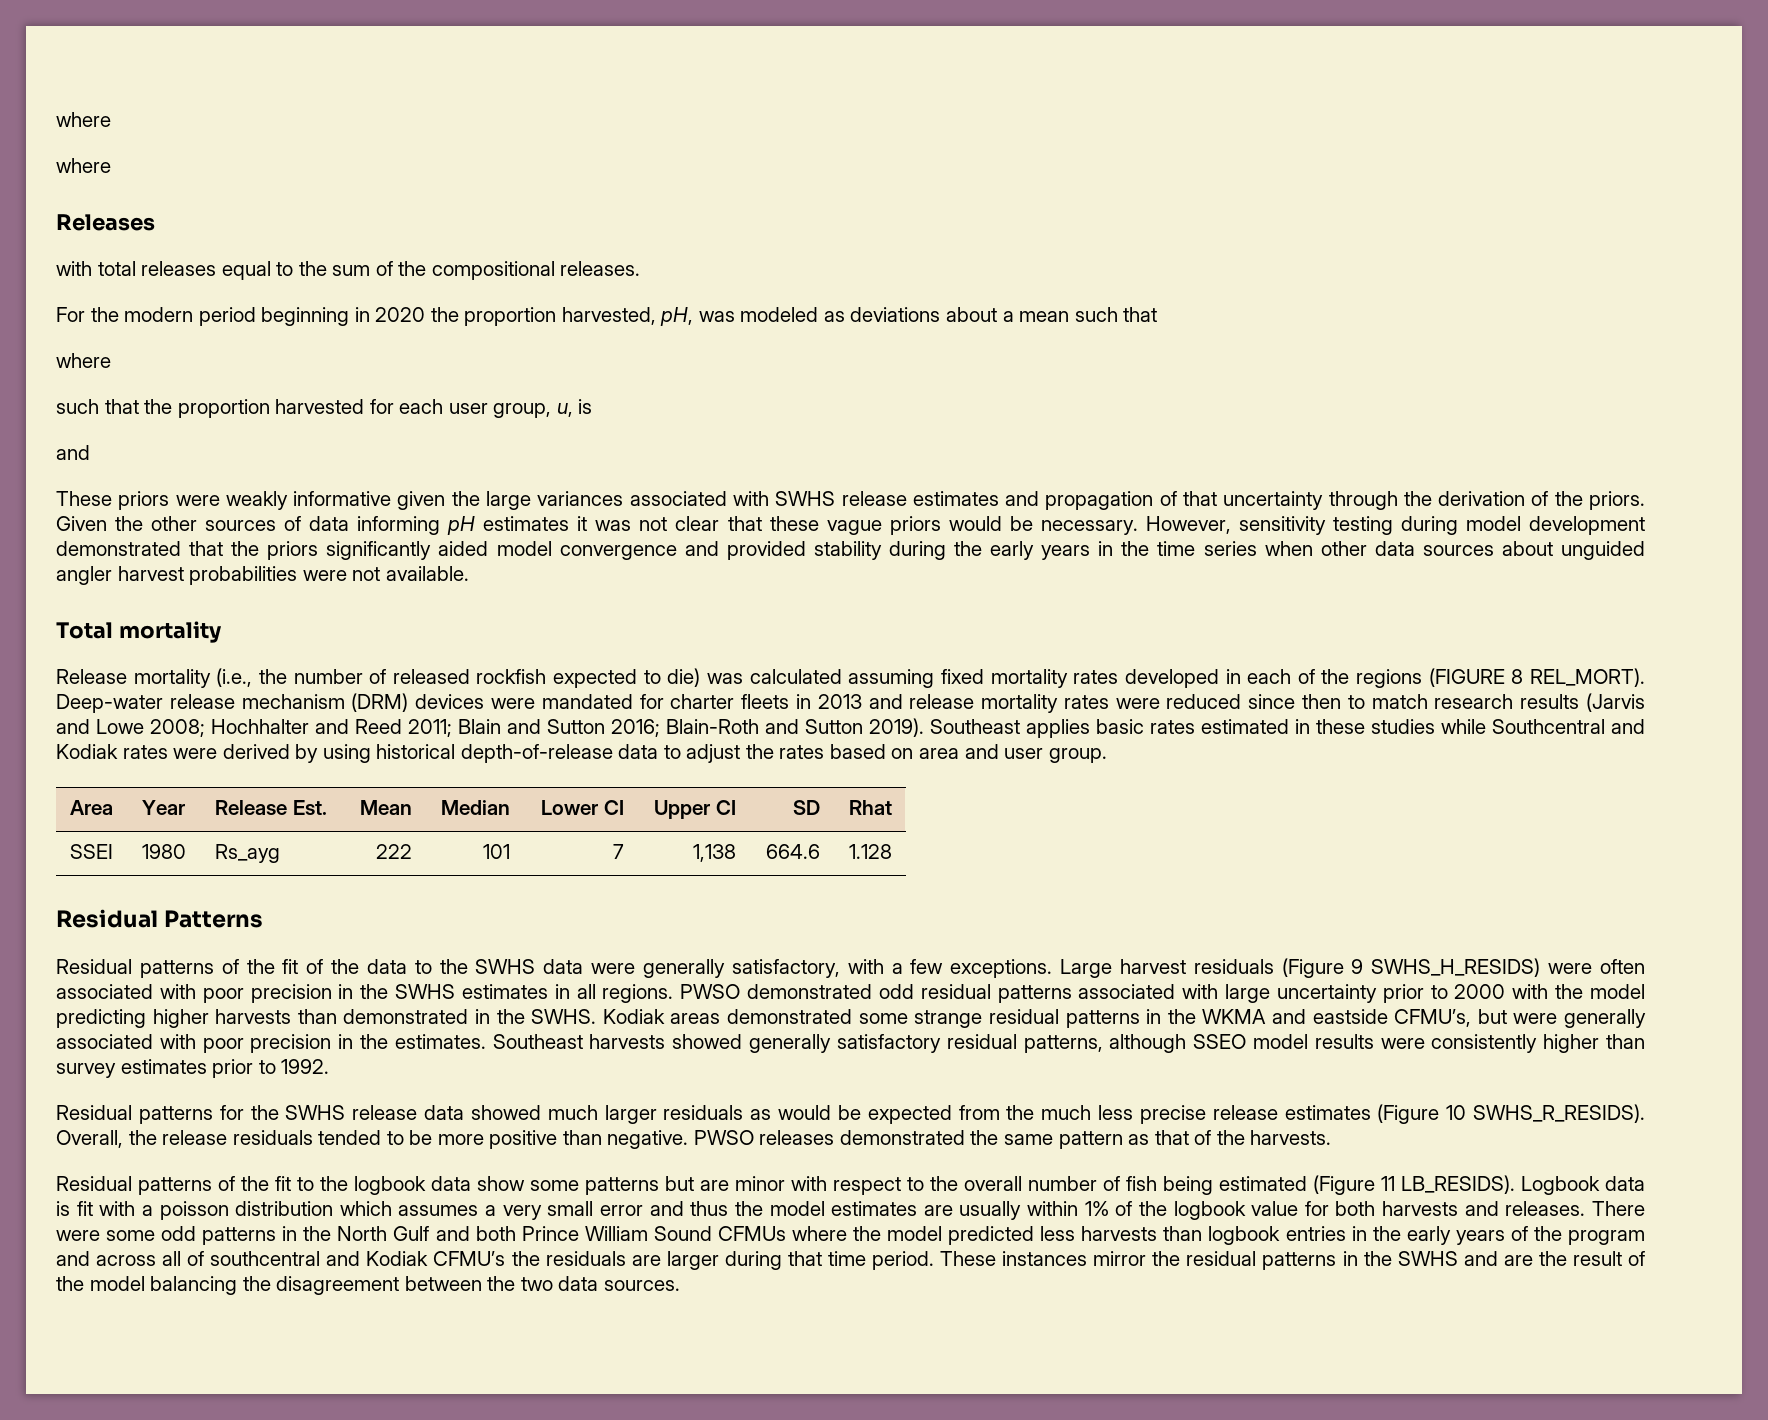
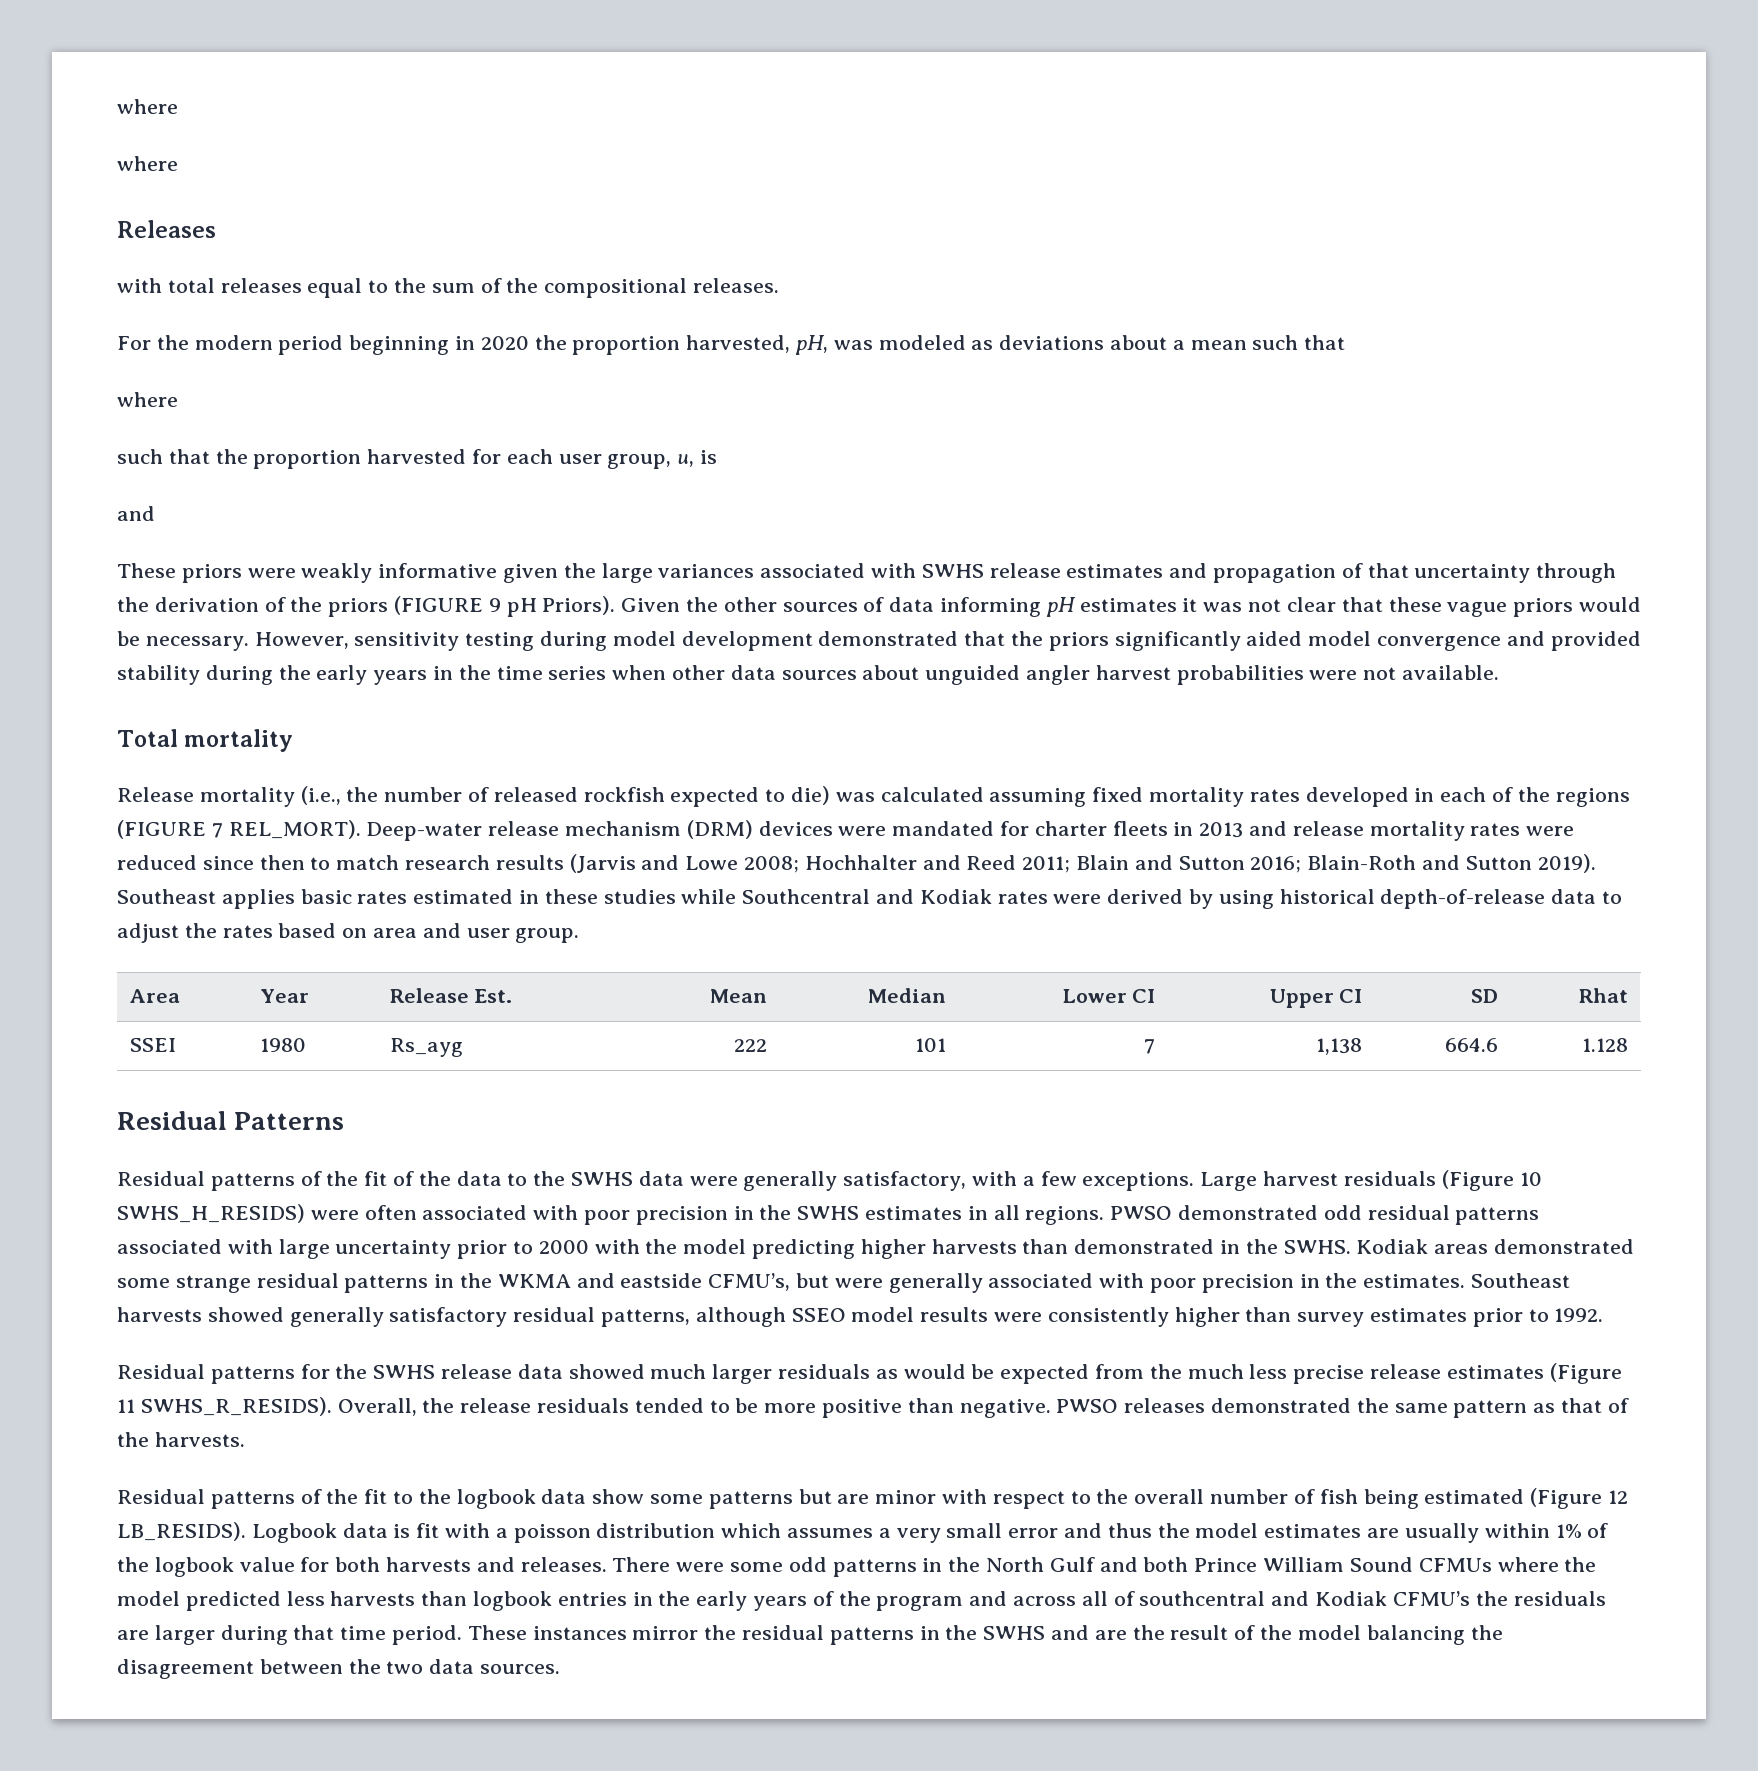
- These priors were weakly informative given the large variances associated with SWHS release estimates and propagation of that uncertainty through the derivation of the priors.
+ These priors were weakly informative given the large variances associated with SWHS release estimates and propagation of that uncertainty through the derivation of the priors (FIGURE 9 pH Priors).
- Release mortality (i.e., the number of released rockfish expected to die) was calculated assuming fixed mortality rates developed in each of the regions (FIGURE 8 REL_MORT).
+ Release mortality (i.e., the number of released rockfish expected to die) was calculated assuming fixed mortality rates developed in each of the regions (FIGURE 7 REL_MORT).
- Large harvest residuals (Figure 9 SWHS_H_RESIDS) were often associated with poor precision in the SWHS estimates in all regions.
+ Large harvest residuals (Figure 10 SWHS_H_RESIDS) were often associated with poor precision in the SWHS estimates in all regions.
- Residual patterns for the SWHS release data showed much larger residuals as would be expected from the much less precise release estimates (Figure 10 SWHS_R_RESIDS).
+ Residual patterns for the SWHS release data showed much larger residuals as would be expected from the much less precise release estimates (Figure 11 SWHS_R_RESIDS).
- Residual patterns of the fit to the logbook data show some patterns but are minor with respect to the overall number of fish being estimated (Figure 11 LB_RESIDS).
+ Residual patterns of the fit to the logbook data show some patterns but are minor with respect to the overall number of fish being estimated (Figure 12 LB_RESIDS).

